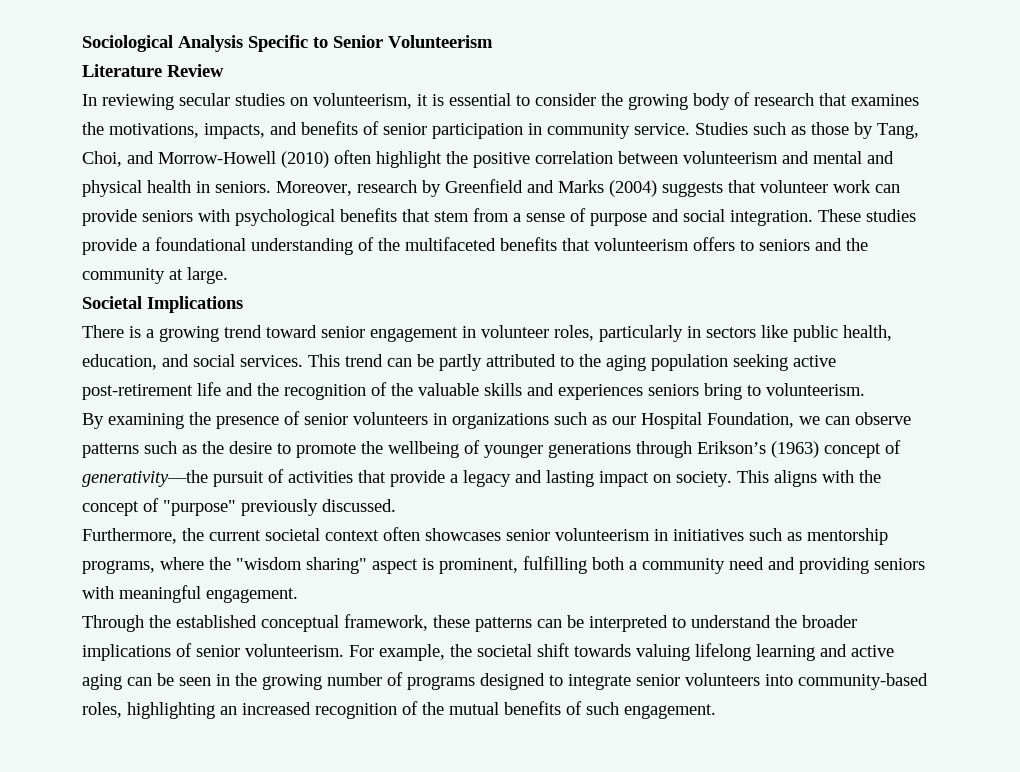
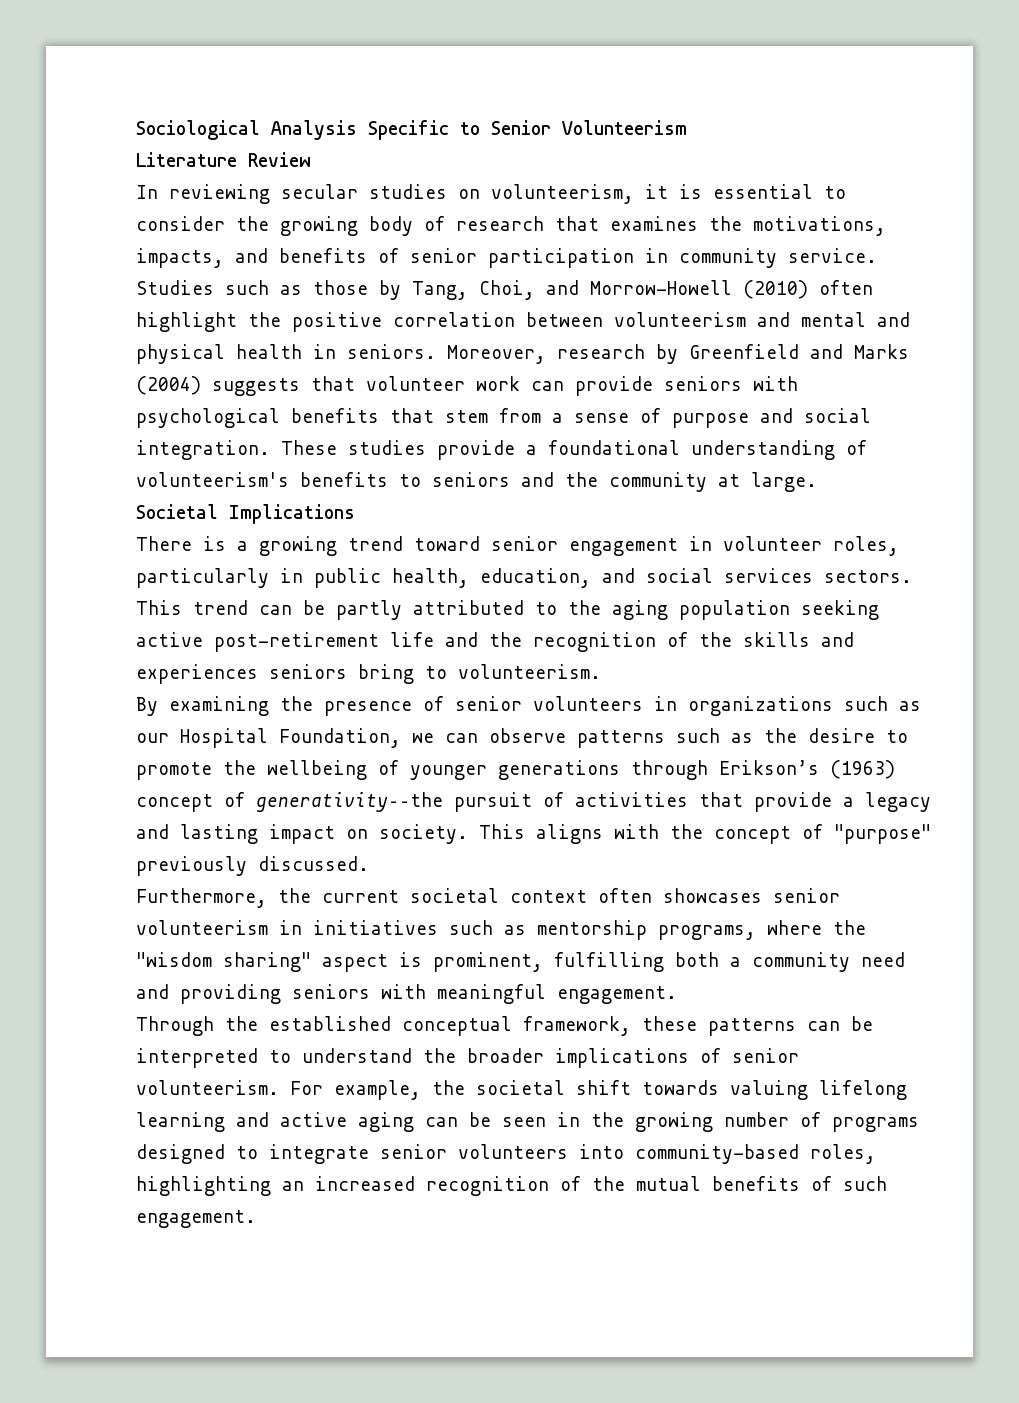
- These studies provide a foundational understanding of the multifaceted benefits that volunteerism offers to seniors and the community at large.
+ These studies provide a foundational understanding of volunteerism's benefits to seniors and the community at large.
- There is a growing trend toward senior engagement in volunteer roles, particularly in sectors like public health, education, and social services.
+ There is a growing trend toward senior engagement in volunteer roles, particularly in public health, education, and social services sectors.
- This trend can be partly attributed to the aging population seeking active post-retirement life and the recognition of the valuable skills and experiences seniors bring to volunteerism.
+ This trend can be partly attributed to the aging population seeking active post-retirement life and the recognition of the skills and experiences seniors bring to volunteerism.

